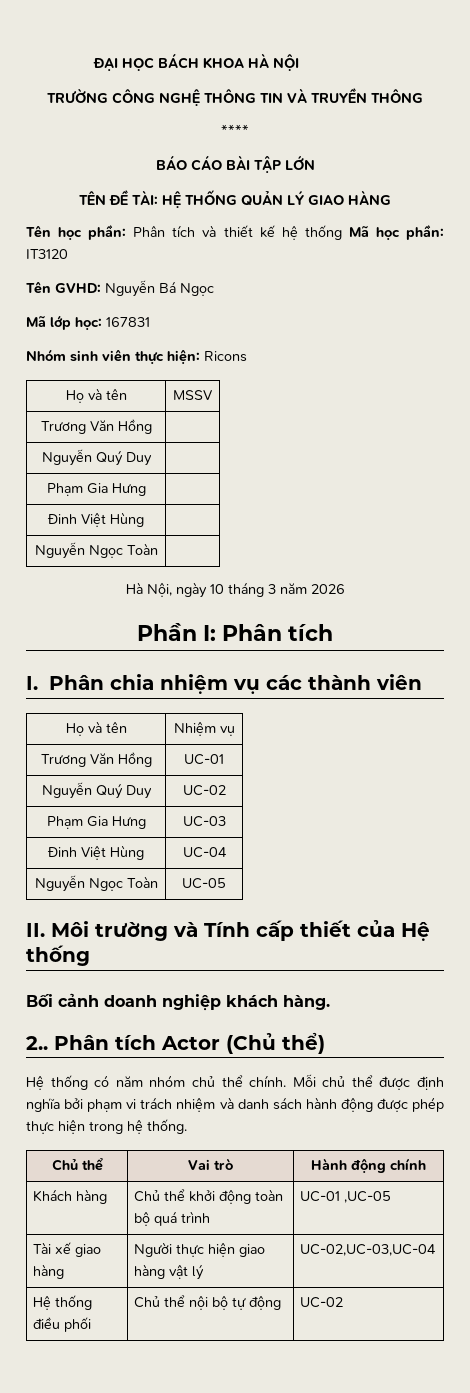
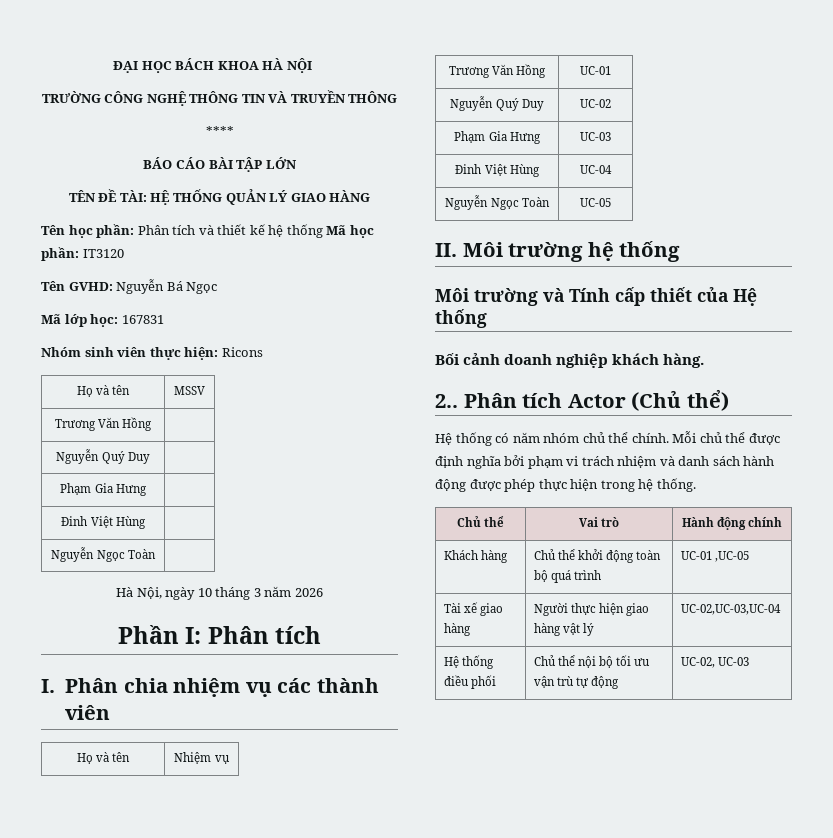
- II. Môi trường và Tính cấp thiết của Hệ thống
+ II. Môi trường hệ thống
+ Môi trường và Tính cấp thiết của Hệ thống
- Hệ thống điều phối | Chủ thể nội bộ tự động | UC-02
+ Hệ thống điều phối | Chủ thể nội bộ tối ưu vận trù tự động | UC-02, UC-03

